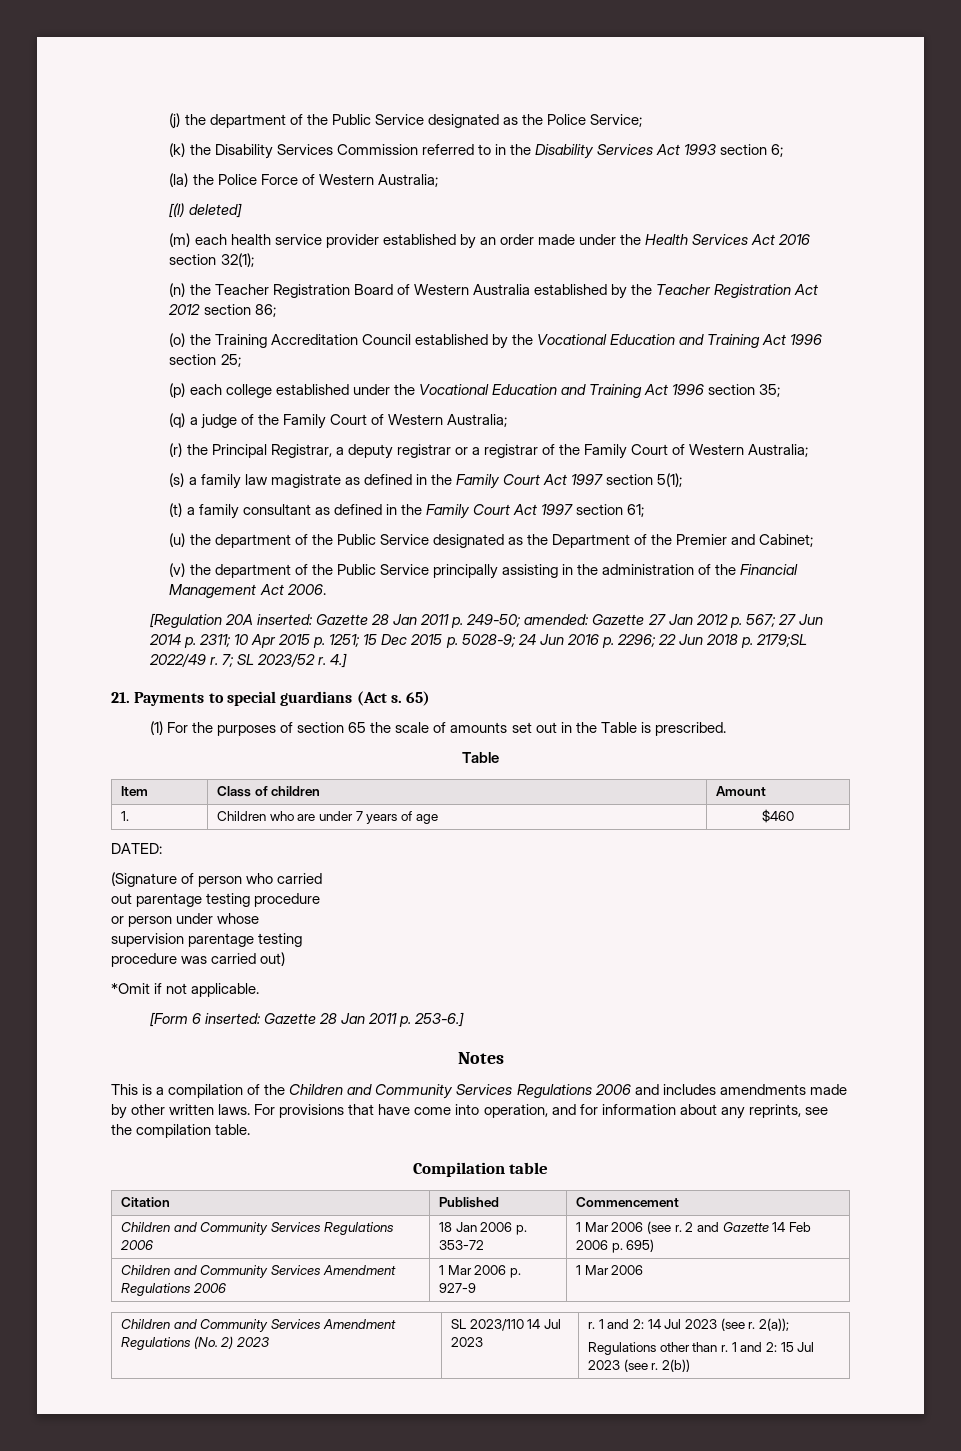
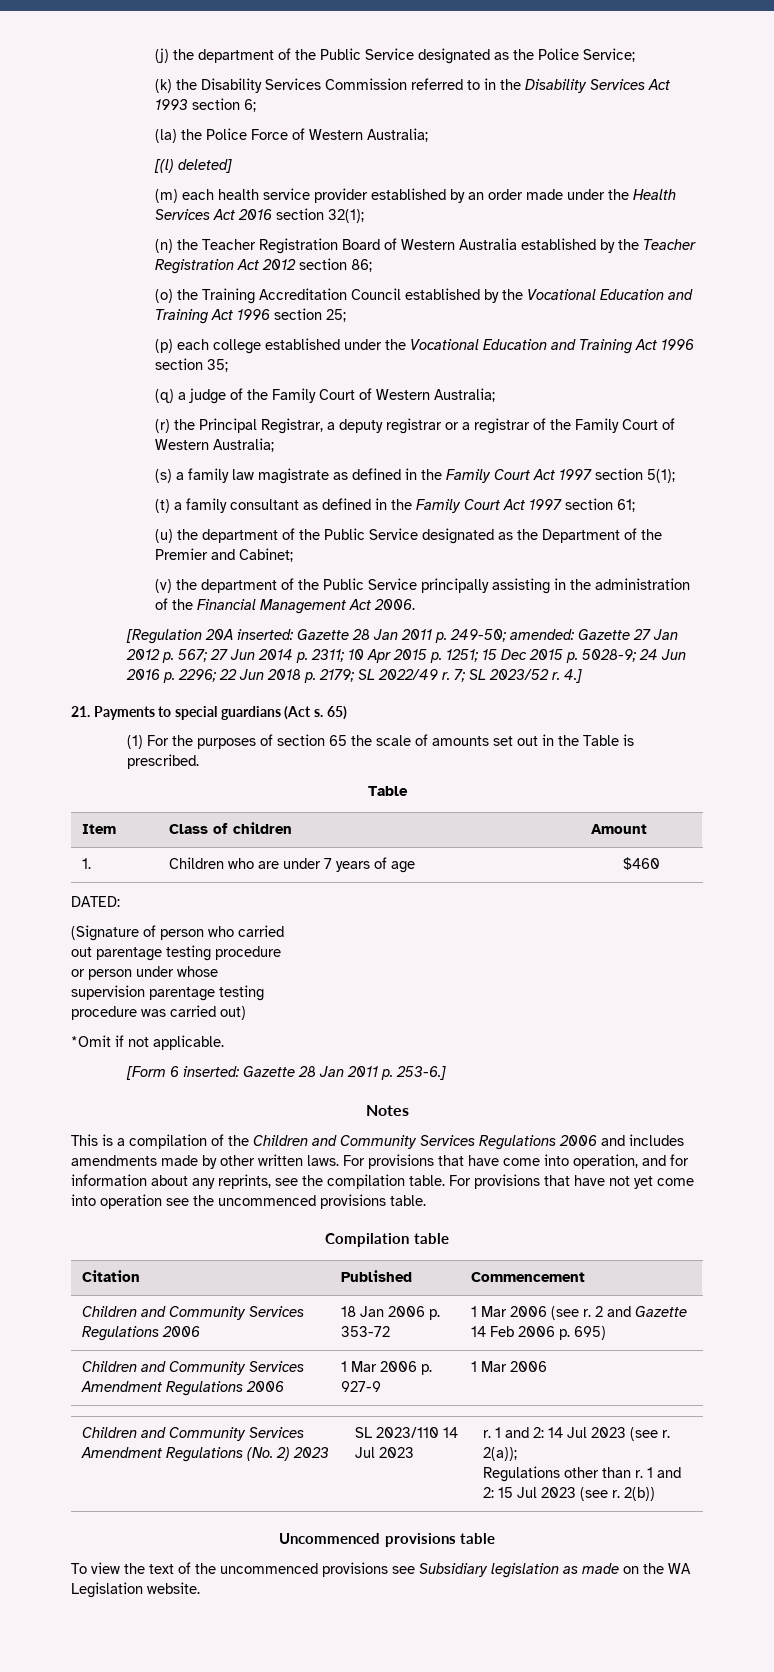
- [Regulation 20A inserted: Gazette 28 Jan 2011 p. 249-50; amended: Gazette 27 Jan 2012 p. 567; 27 Jun 2014 p. 2311; 10 Apr 2015 p. 1251; 15 Dec 2015 p. 5028-9; 24 Jun 2016 p. 2296; 22 Jun 2018 p. 2179;SL 2022/49 r.
+ [Regulation 20A inserted: Gazette 28 Jan 2011 p. 249-50; amended: Gazette 27 Jan 2012 p. 567; 27 Jun 2014 p. 2311; 10 Apr 2015 p. 1251; 15 Dec 2015 p. 5028-9; 24 Jun 2016 p. 2296; 22 Jun 2018 p. 2179; SL 2022/49 r.
+ For provisions that have not yet come into operation see the uncommenced provisions table.
+ Uncommenced provisions table
+ To view the text of the uncommenced provisions see Subsidiary legislation as made on the WA Legislation website.

